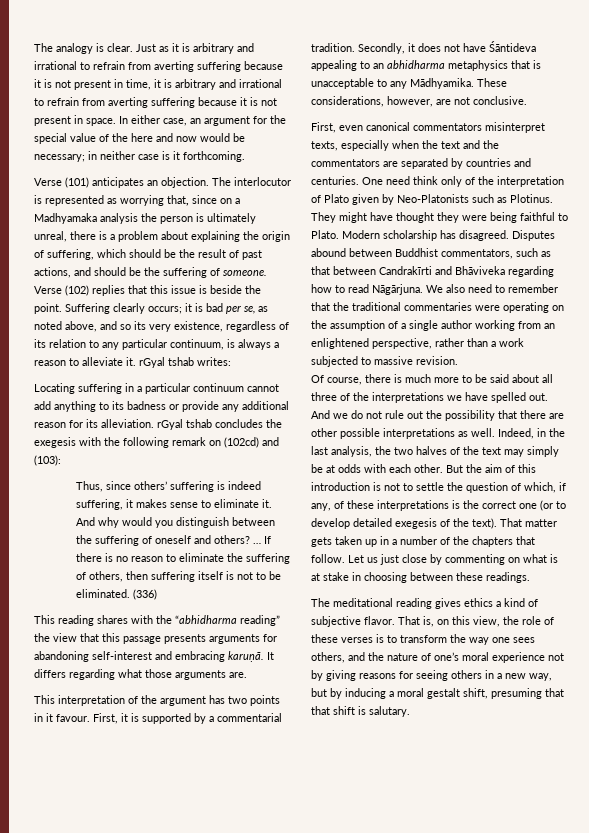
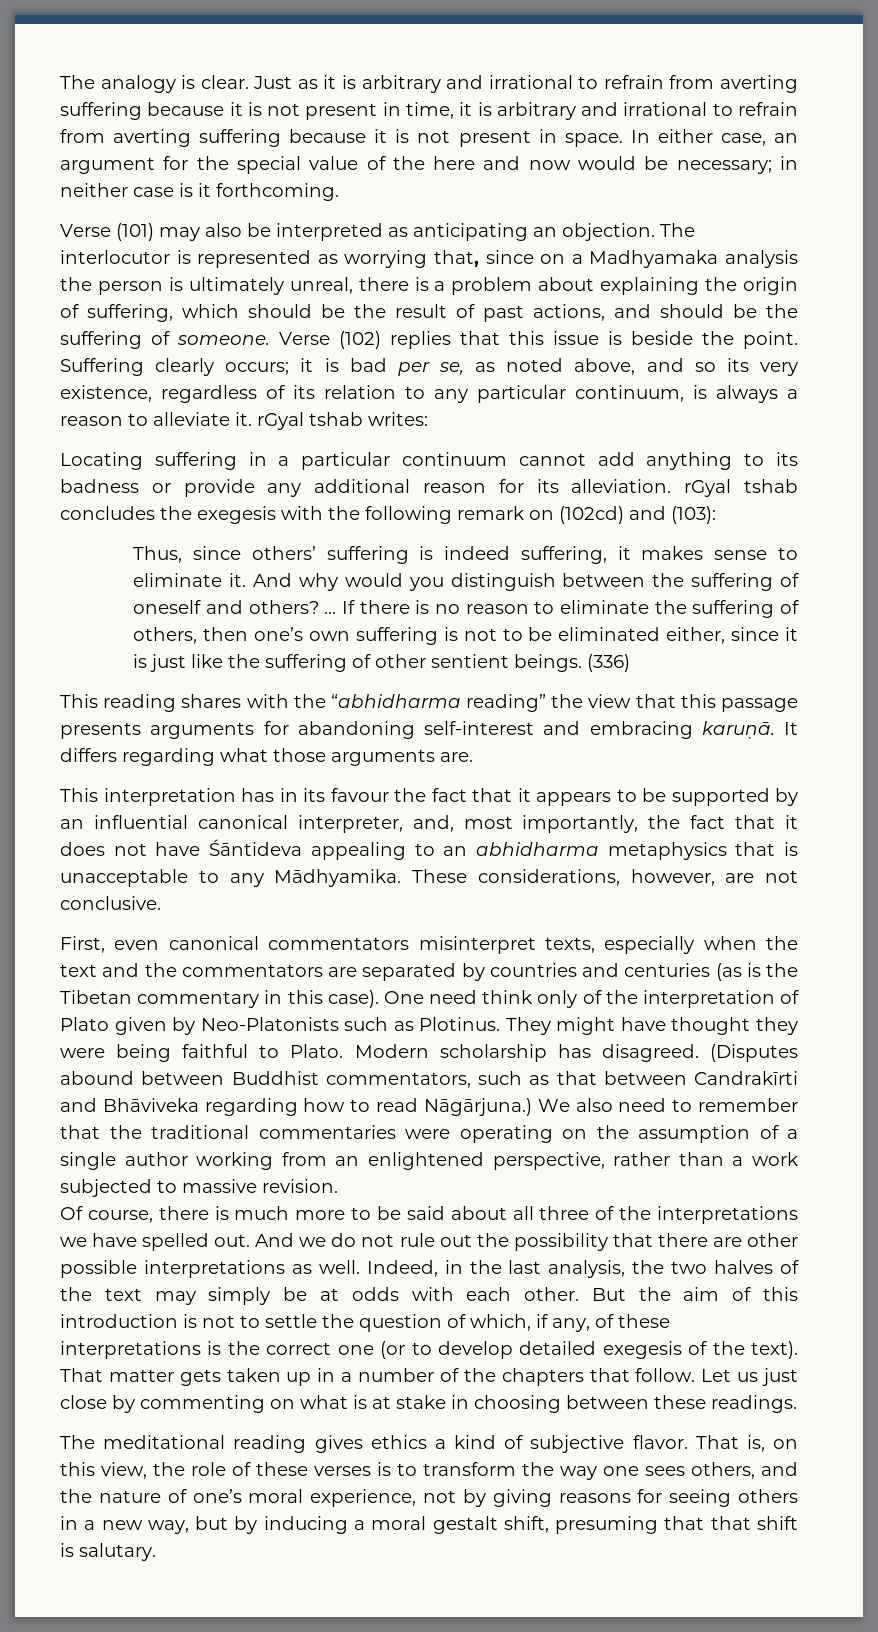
- Verse (101) anticipates an objection.
+ Verse (101) may also be interpreted as anticipating an objection.
- If there is no reason to eliminate the suffering of others, then suffering itself is not to be eliminated.
+ If there is no reason to eliminate the suffering of others, then one’s own suffering is not to be eliminated either, since it is just like the suffering of other sentient beings.
- This interpretation of the argument has two points in it favour. First, it is supported by a commentarial tradition. Secondly, it does not have Śāntideva appealing to an abhidharma metaphysics that is unacceptable to any Mādhyamika.
+ This interpretation has in its favour the fact that it appears to be supported by an influential canonical interpreter, and, most importantly, the fact that it does not have Śāntideva appealing to an abhidharma metaphysics that is unacceptable to any Mādhyamika.
- First, even canonical commentators misinterpret texts, especially when the text and the commentators are separated by countries and centuries.
+ First, even canonical commentators misinterpret texts, especially when the text and the commentators are separated by countries and centuries (as is the Tibetan commentary in this case).
- Disputes abound between Buddhist commentators, such as that between Candrakīrti and Bhāviveka regarding how to read Nāgārjuna.
+ (Disputes abound between Buddhist commentators, such as that between Candrakīrti and Bhāviveka regarding how to read Nāgārjuna.)
- That is, on this view, the role of these verses is to transform the way one sees others, and the nature of one’s moral experience not by giving reasons for seeing others in a new way, but by inducing a moral gestalt shift, presuming that that shift is salutary.
+ That is, on this view, the role of these verses is to transform the way one sees others, and the nature of one’s moral experience, not by giving reasons for seeing others in a new way, but by inducing a moral gestalt shift, presuming that that shift is salutary.

